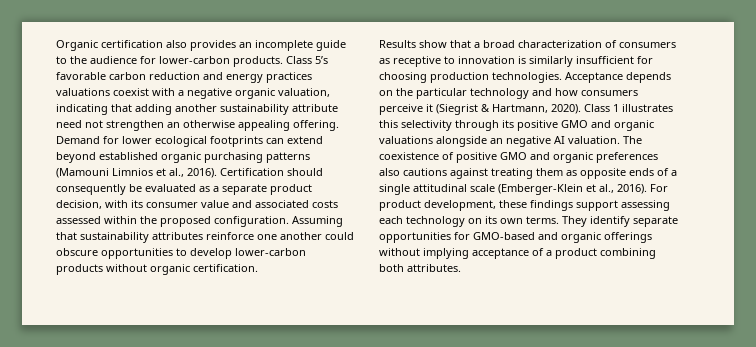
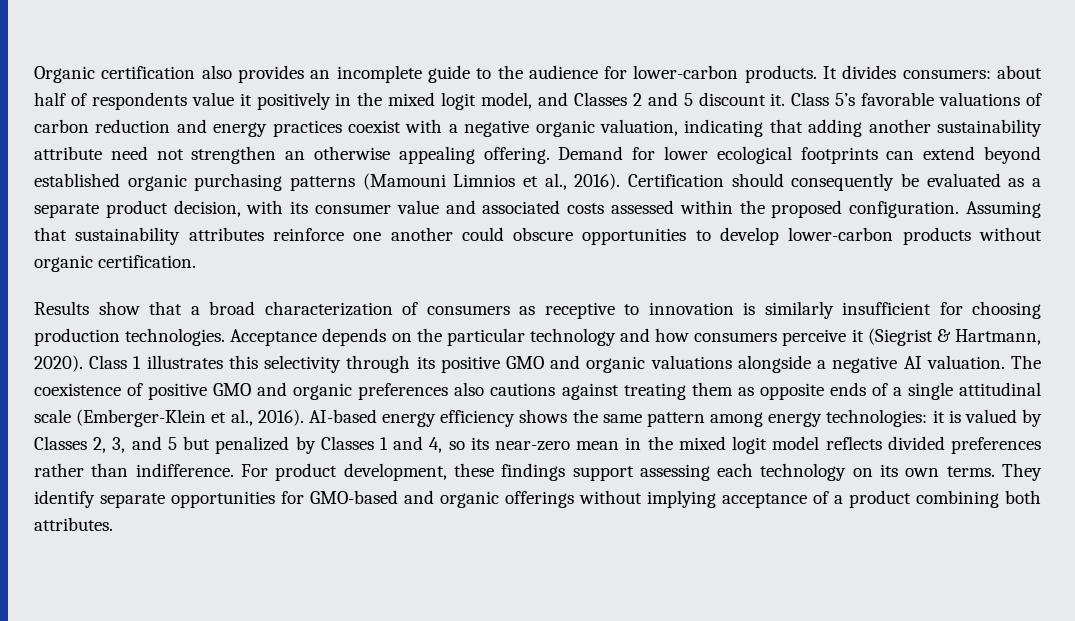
+ It divides consumers: about half of respondents value it positively in the mixed logit model, and Classes 2 and 5 discount it.
- Class 5’s favorable carbon reduction and energy practices valuations coexist with a negative organic valuation, indicating that adding another sustainability attribute need not strengthen an otherwise appealing offering.
+ Class 5’s favorable valuations of carbon reduction and energy practices coexist with a negative organic valuation, indicating that adding another sustainability attribute need not strengthen an otherwise appealing offering.
- Class 1 illustrates this selectivity through its positive GMO and organic valuations alongside an negative AI valuation.
+ Class 1 illustrates this selectivity through its positive GMO and organic valuations alongside a negative AI valuation.
+ AI-based energy efficiency shows the same pattern among energy technologies: it is valued by Classes 2, 3, and 5 but penalized by Classes 1 and 4, so its near-zero mean in the mixed logit model reflects divided preferences rather than indifference.

